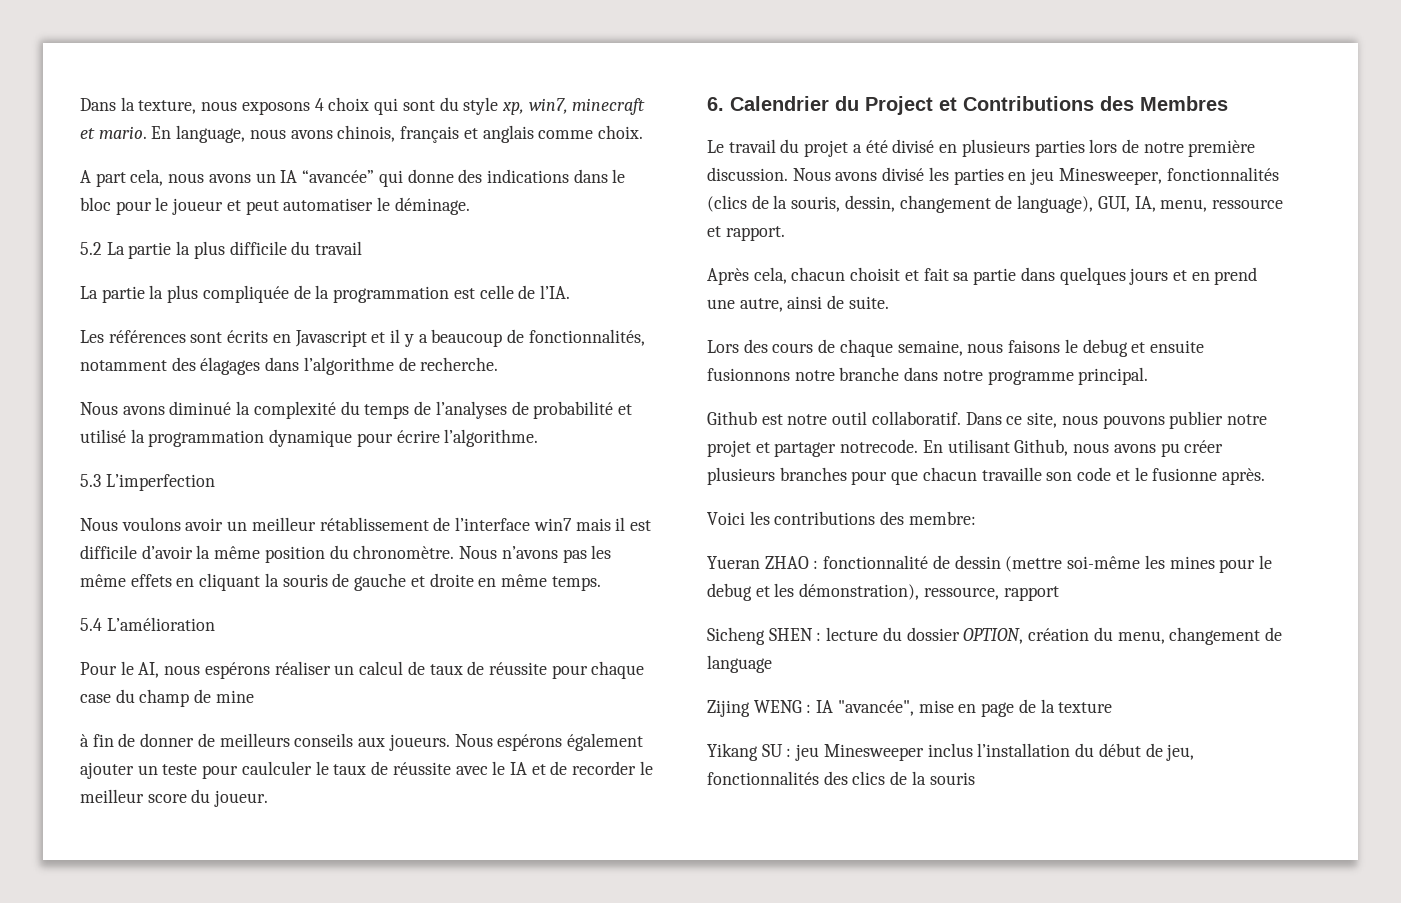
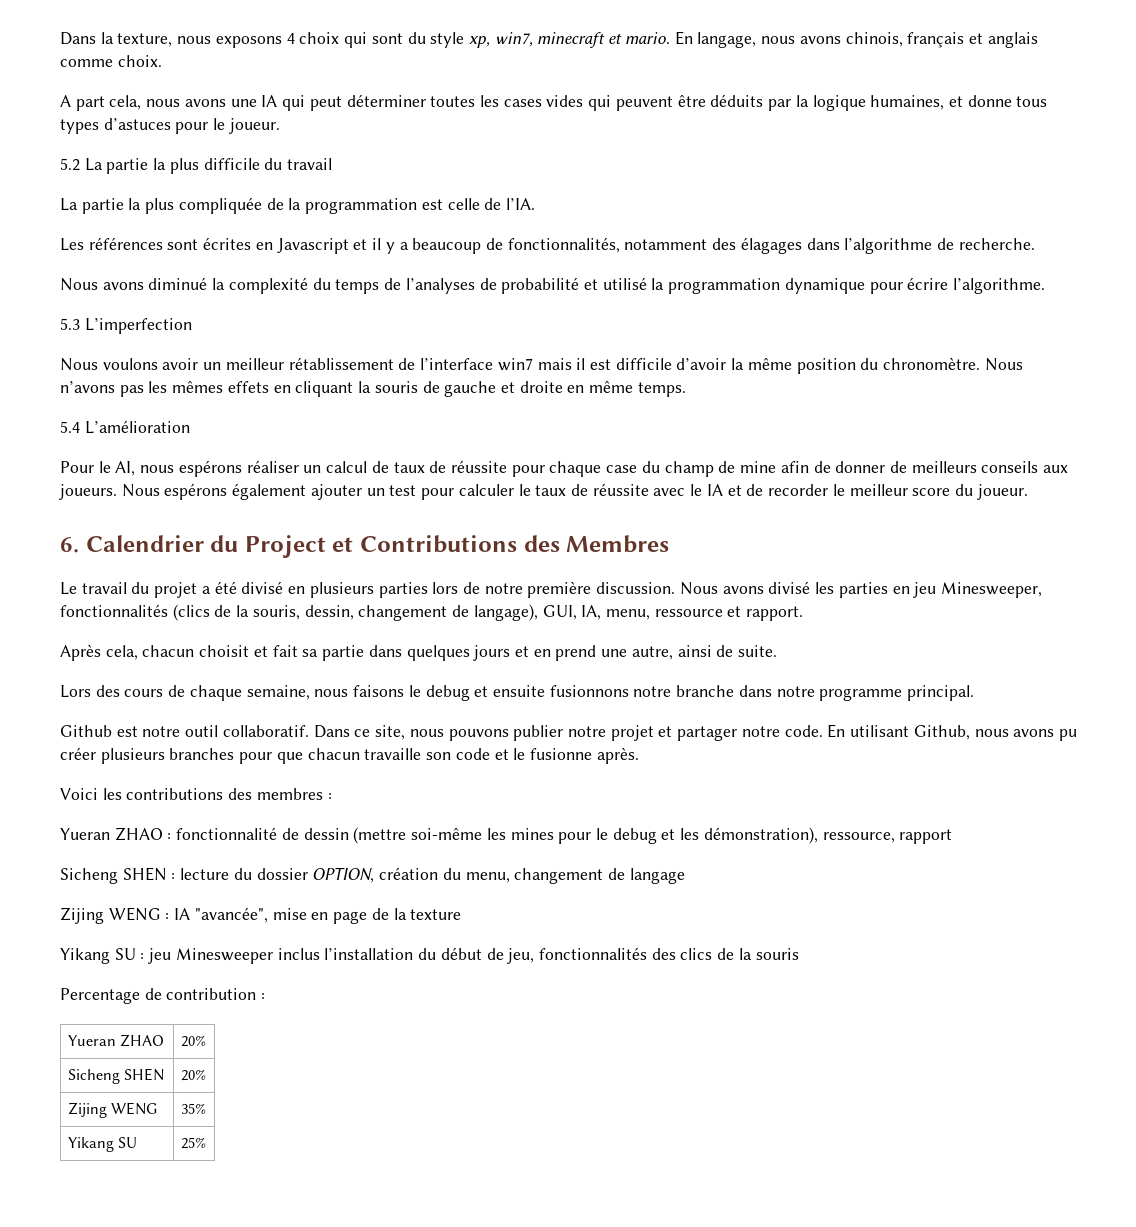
- En language, nous avons chinois, français et anglais comme choix.
+ En langage, nous avons chinois, français et anglais comme choix.
- A part cela, nous avons un IA “avancée” qui donne des indications dans le bloc pour le joueur et peut automatiser le déminage.
+ A part cela, nous avons une IA qui peut déterminer toutes les cases vides qui peuvent être déduits par la logique humaines, et donne tous types d’astuces pour le joueur.
- Les références sont écrits en Javascript et il y a beaucoup de fonctionnalités, notamment des élagages dans l’algorithme de recherche.
+ Les références sont écrites en Javascript et il y a beaucoup de fonctionnalités, notamment des élagages dans l’algorithme de recherche.
- Nous n’avons pas les même effets en cliquant la souris de gauche et droite en même temps.
+ Nous n’avons pas les mêmes effets en cliquant la souris de gauche et droite en même temps.
- Pour le AI, nous espérons réaliser un calcul de taux de réussite pour chaque case du champ de mine
- à fin de donner de meilleurs conseils aux joueurs.
+ Pour le AI, nous espérons réaliser un calcul de taux de réussite pour chaque case du champ de mine afin de donner de meilleurs conseils aux joueurs.
- Nous espérons également ajouter un teste pour caulculer le taux de réussite avec le IA et de recorder le meilleur score du joueur.
+ Nous espérons également ajouter un test pour calculer le taux de réussite avec le IA et de recorder le meilleur score du joueur.
- Nous avons divisé les parties en jeu Minesweeper, fonctionnalités (clics de la souris, dessin, changement de language), GUI, IA, menu, ressource et rapport.
+ Nous avons divisé les parties en jeu Minesweeper, fonctionnalités (clics de la souris, dessin, changement de langage), GUI, IA, menu, ressource et rapport.
- Dans ce site, nous pouvons publier notre projet et partager notrecode.
+ Dans ce site, nous pouvons publier notre projet et partager notre code.
- Voici les contributions des membre:
+ Voici les contributions des membres :
- Sicheng SHEN : lecture du dossier OPTION, création du menu, changement de language
+ Sicheng SHEN : lecture du dossier OPTION, création du menu, changement de langage
+ Percentage de contribution :
+ Yueran ZHAO | 20%
+ Sicheng SHEN | 20%
+ Zijing WENG | 35%
+ Yikang SU | 25%

